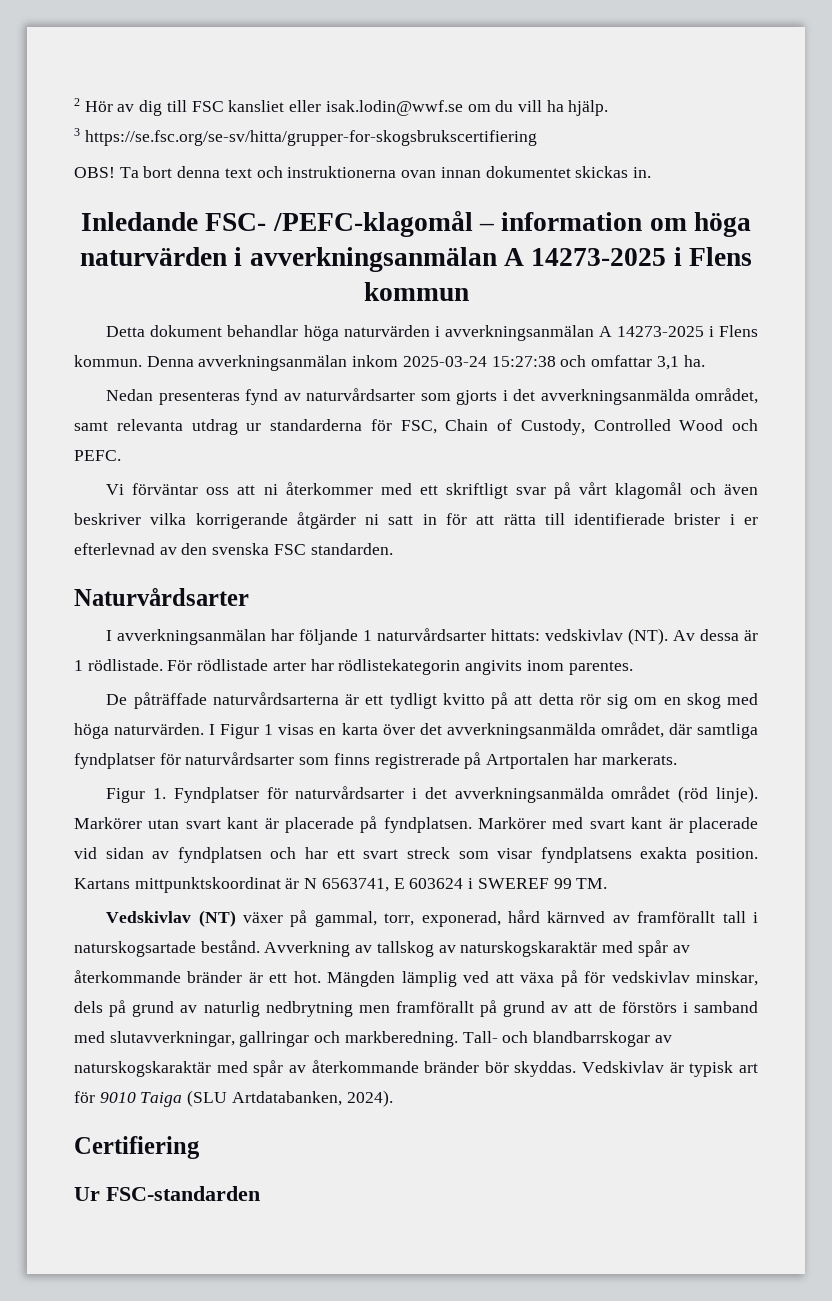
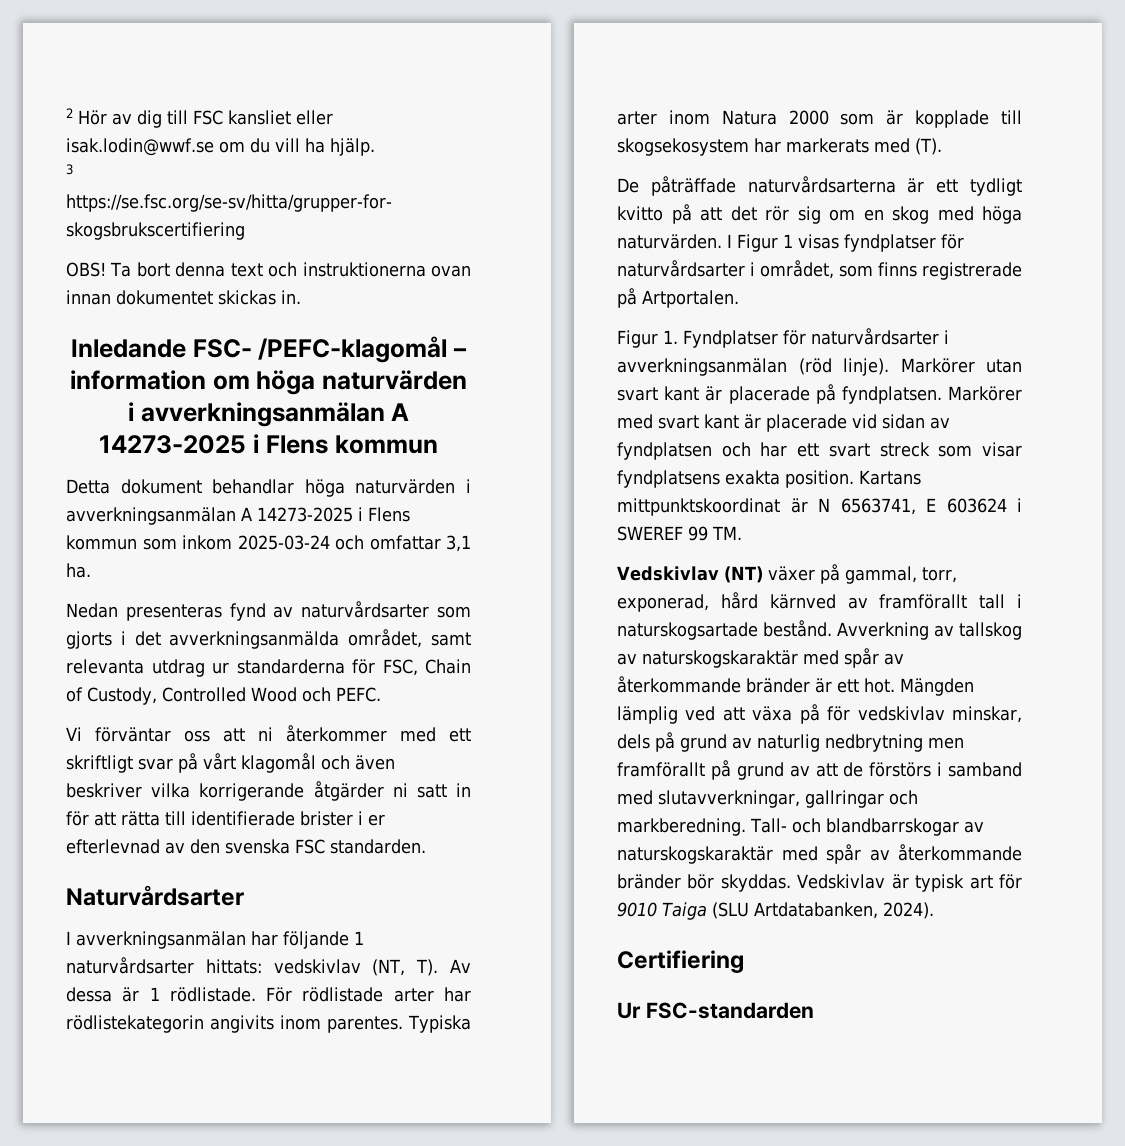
- Detta dokument behandlar höga naturvärden i avverkningsanmälan A 14273-2025 i Flens kommun. Denna avverkningsanmälan inkom 2025-03-24 15:27:38 och omfattar 3,1 ha.
+ Detta dokument behandlar höga naturvärden i avverkningsanmälan A 14273-2025 i Flens kommun som inkom 2025-03-24 och omfattar 3,1 ha.
- I avverkningsanmälan har följande 1 naturvårdsarter hittats: vedskivlav (NT). Av dessa är 1 rödlistade.
+ I avverkningsanmälan har följande 1 naturvårdsarter hittats: vedskivlav (NT, T). Av dessa är 1 rödlistade.
+ Typiska arter inom Natura 2000 som är kopplade till skogsekosystem har markerats med (T).
- De påträffade naturvårdsarterna är ett tydligt kvitto på att detta rör sig om en skog med höga naturvärden.
+ De påträffade naturvårdsarterna är ett tydligt kvitto på att det rör sig om en skog med höga naturvärden.
- I Figur 1 visas en karta över det avverkningsanmälda området, där samtliga fyndplatser för naturvårdsarter som finns registrerade på Artportalen har markerats.
+ I Figur 1 visas fyndplatser för naturvårdsarter i området, som finns registrerade på Artportalen.
- Figur 1. Fyndplatser för naturvårdsarter i det avverkningsanmälda området (röd linje).
+ Figur 1. Fyndplatser för naturvårdsarter i avverkningsanmälan (röd linje).

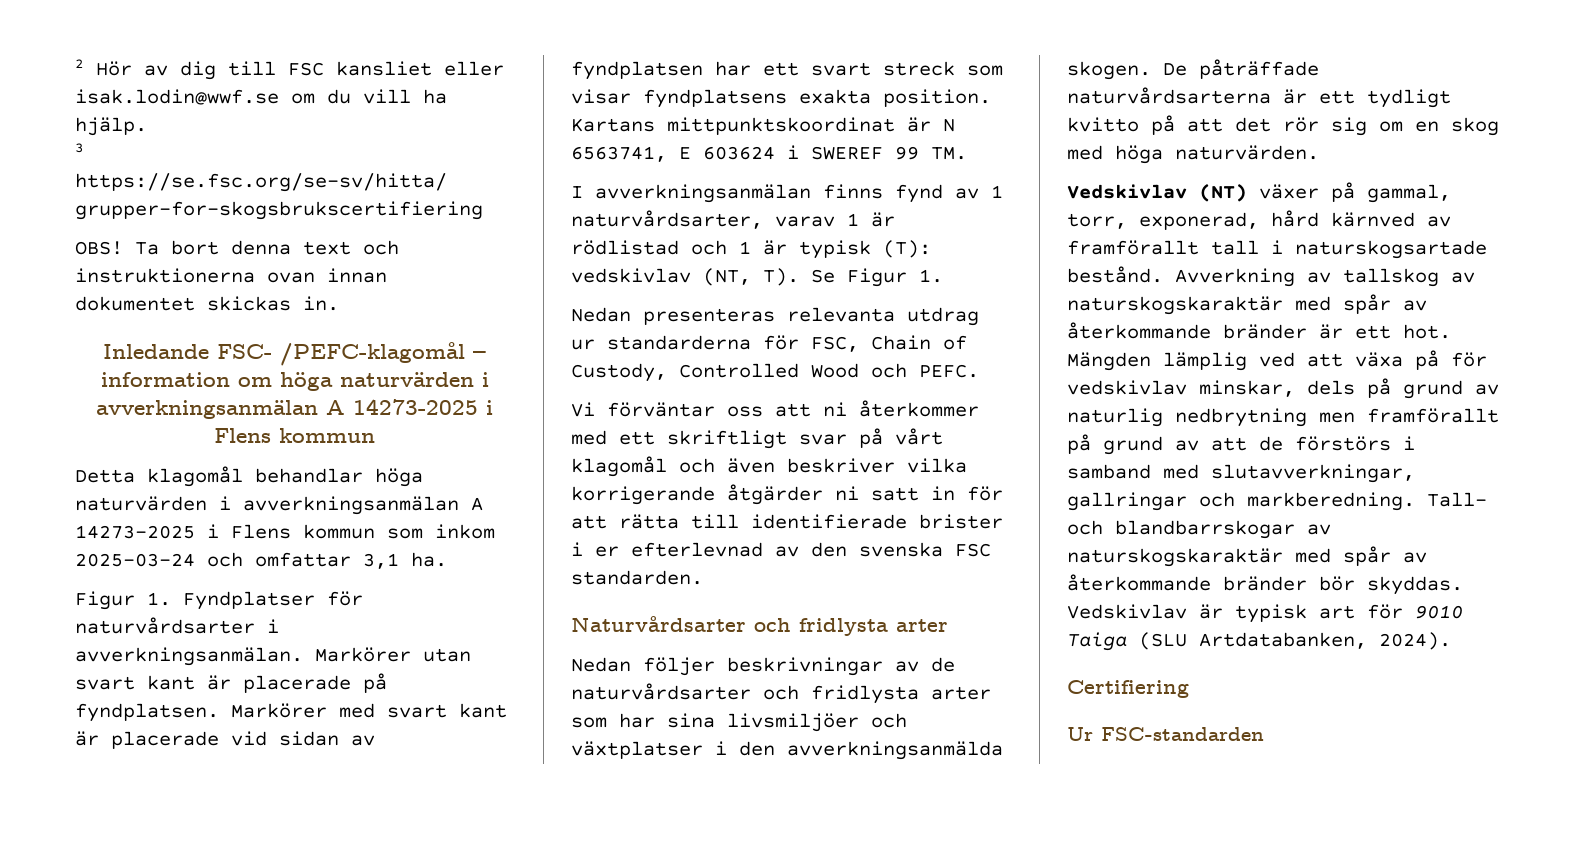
- Detta dokument behandlar höga naturvärden i avverkningsanmälan A 14273-2025 i Flens kommun som inkom 2025-03-24 och omfattar 3,1 ha.
+ Detta klagomål behandlar höga naturvärden i avverkningsanmälan A 14273-2025 i Flens kommun som inkom 2025-03-24 och omfattar 3,1 ha.
- Nedan presenteras fynd av naturvårdsarter som gjorts i det avverkningsanmälda området, samt relevanta utdrag ur standarderna för FSC, Chain of Custody, Controlled Wood och PEFC.
+ Figur 1. Fyndplatser för naturvårdsarter i avverkningsanmälan. Markörer utan svart kant är placerade på fyndplatsen. Markörer med svart kant är placerade vid sidan av fyndplatsen har ett svart streck som visar fyndplatsens exakta position. Kartans mittpunktskoordinat är N 6563741, E 603624 i SWEREF 99 TM.
+ I avverkningsanmälan finns fynd av 1 naturvårdsarter, varav 1 är rödlistad och 1 är typisk (T): vedskivlav (NT, T). Se Figur 1.
+ Nedan presenteras relevanta utdrag ur standarderna för FSC, Chain of Custody, Controlled Wood och PEFC.
- Naturvårdsarter
- I avverkningsanmälan har följande 1 naturvårdsarter hittats: vedskivlav (NT, T). Av dessa är 1 rödlistade. För rödlistade arter har rödlistekategorin angivits inom parentes. Typiska arter inom Natura 2000 som är kopplade till skogsekosystem har markerats med (T).
- De påträffade naturvårdsarterna är ett tydligt kvitto på att det rör sig om en skog med höga naturvärden. I Figur 1 visas fyndplatser för naturvårdsarter i området, som finns registrerade på Artportalen.
- Figur 1. Fyndplatser för naturvårdsarter i avverkningsanmälan (röd linje). Markörer utan svart kant är placerade på fyndplatsen. Markörer med svart kant är placerade vid sidan av fyndplatsen och har ett svart streck som visar fyndplatsens exakta position. Kartans mittpunktskoordinat är N 6563741, E 603624 i SWEREF 99 TM.
+ Naturvårdsarter och fridlysta arter
+ Nedan följer beskrivningar av de naturvårdsarter och fridlysta arter som har sina livsmiljöer och växtplatser i den avverkningsanmälda skogen. De påträffade naturvårdsarterna är ett tydligt kvitto på att det rör sig om en skog med höga naturvärden.

